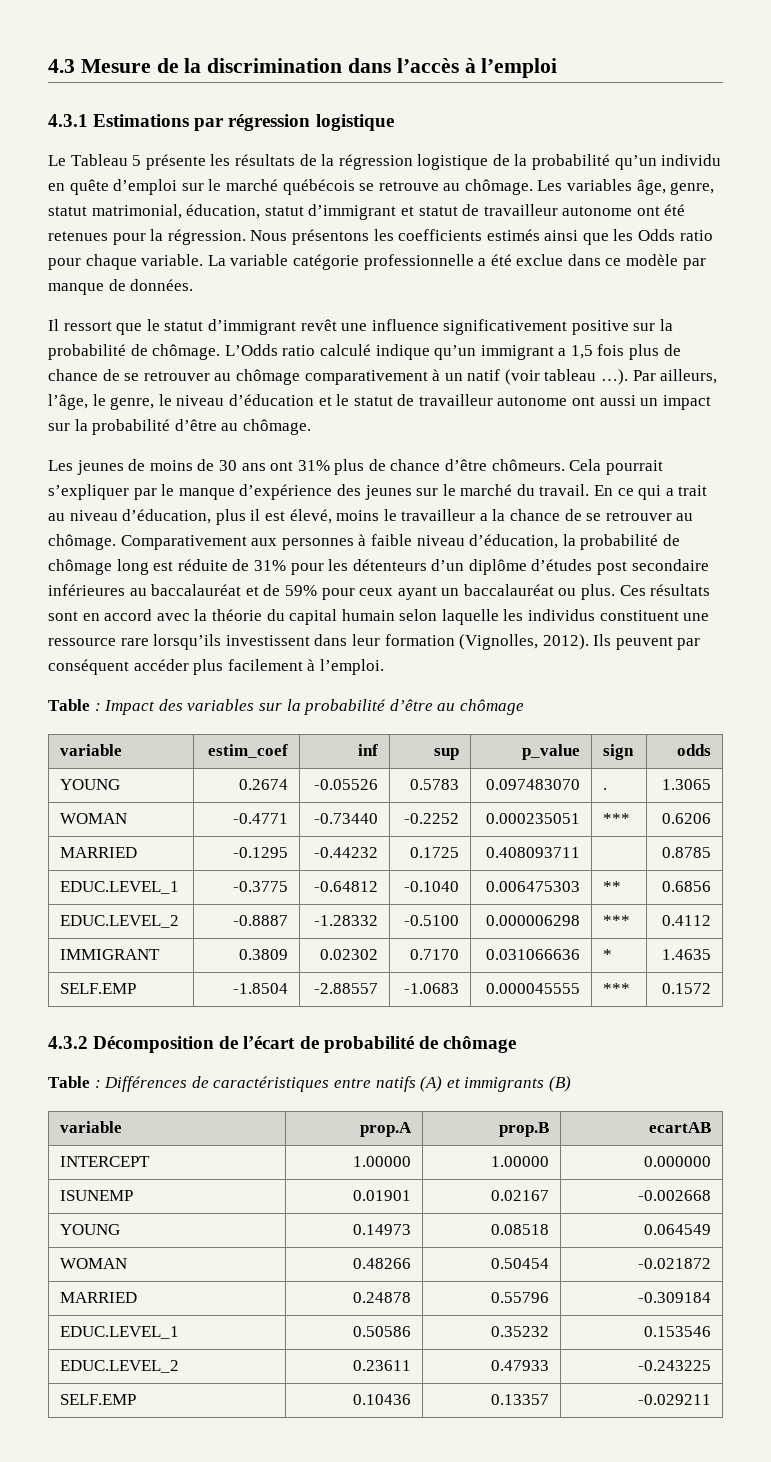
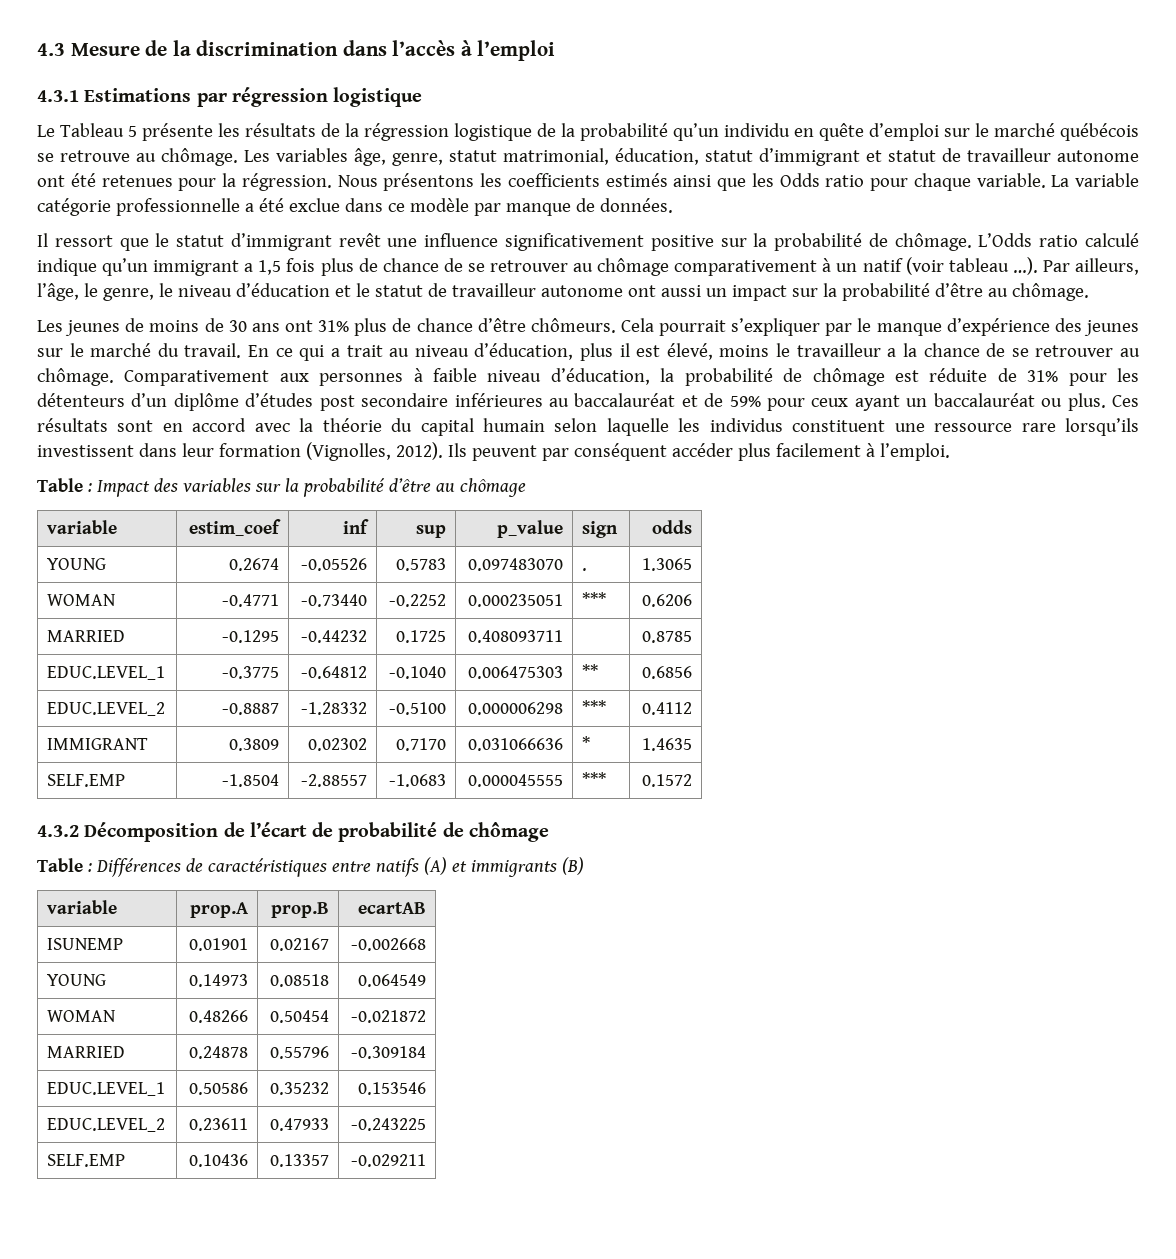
- Comparativement aux personnes à faible niveau d’éducation, la probabilité de chômage long est réduite de 31% pour les détenteurs d’un diplôme d’études post secondaire inférieures au baccalauréat et de 59% pour ceux ayant un baccalauréat ou plus.
+ Comparativement aux personnes à faible niveau d’éducation, la probabilité de chômage est réduite de 31% pour les détenteurs d’un diplôme d’études post secondaire inférieures au baccalauréat et de 59% pour ceux ayant un baccalauréat ou plus.
- INTERCEPT | 1.00000 | 1.00000 | 0.000000

